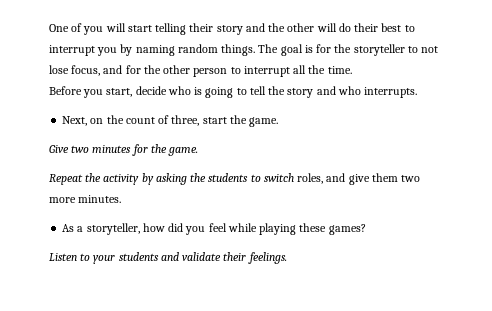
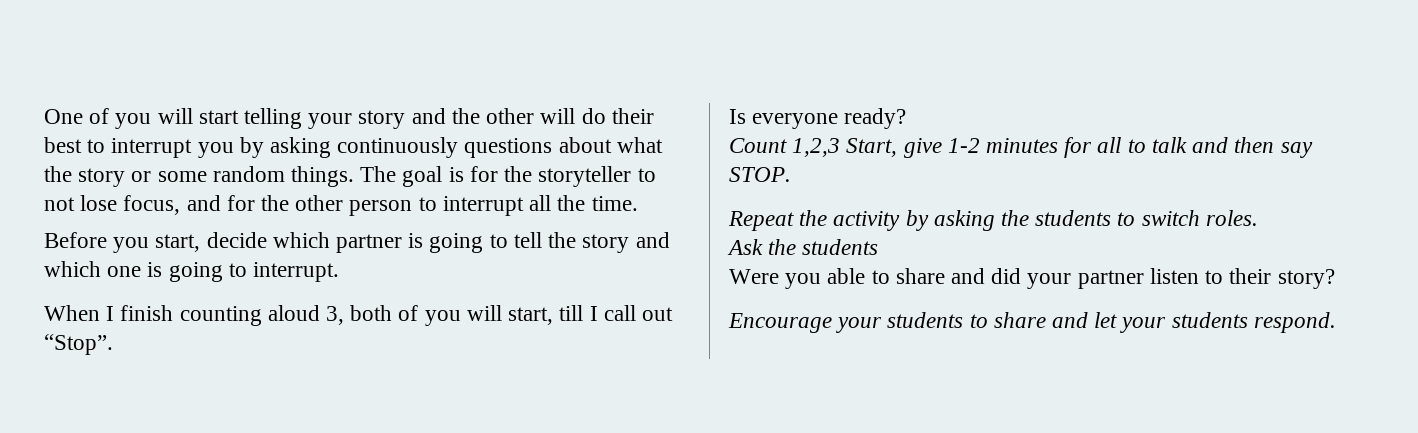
- One of you will start telling their story and the other will do their best to interrupt you by naming random things.
+ One of you will start telling your story and the other will do their best to interrupt you by asking continuously questions about what the story or some random things.
- Before you start, decide who is going to tell the story and who interrupts.
- Next, on the count of three, start the game.
- Give two minutes for the game.
+ Before you start, decide which partner is going to tell the story and which one is going to interrupt.
+ When I finish counting aloud 3, both of you will start, till I call out “Stop”.
+ Is everyone ready?
+ Count 1,2,3 Start, give 1-2 minutes for all to talk and then say STOP.
- Repeat the activity by asking the students to switch roles, and give them two more minutes.
- As a storyteller, how did you feel while playing these games?
- Listen to your students and validate their feelings.
+ Repeat the activity by asking the students to switch roles.
+ Ask the students
+ Were you able to share and did your partner listen to their story?
+ Encourage your students to share and let your students respond.

